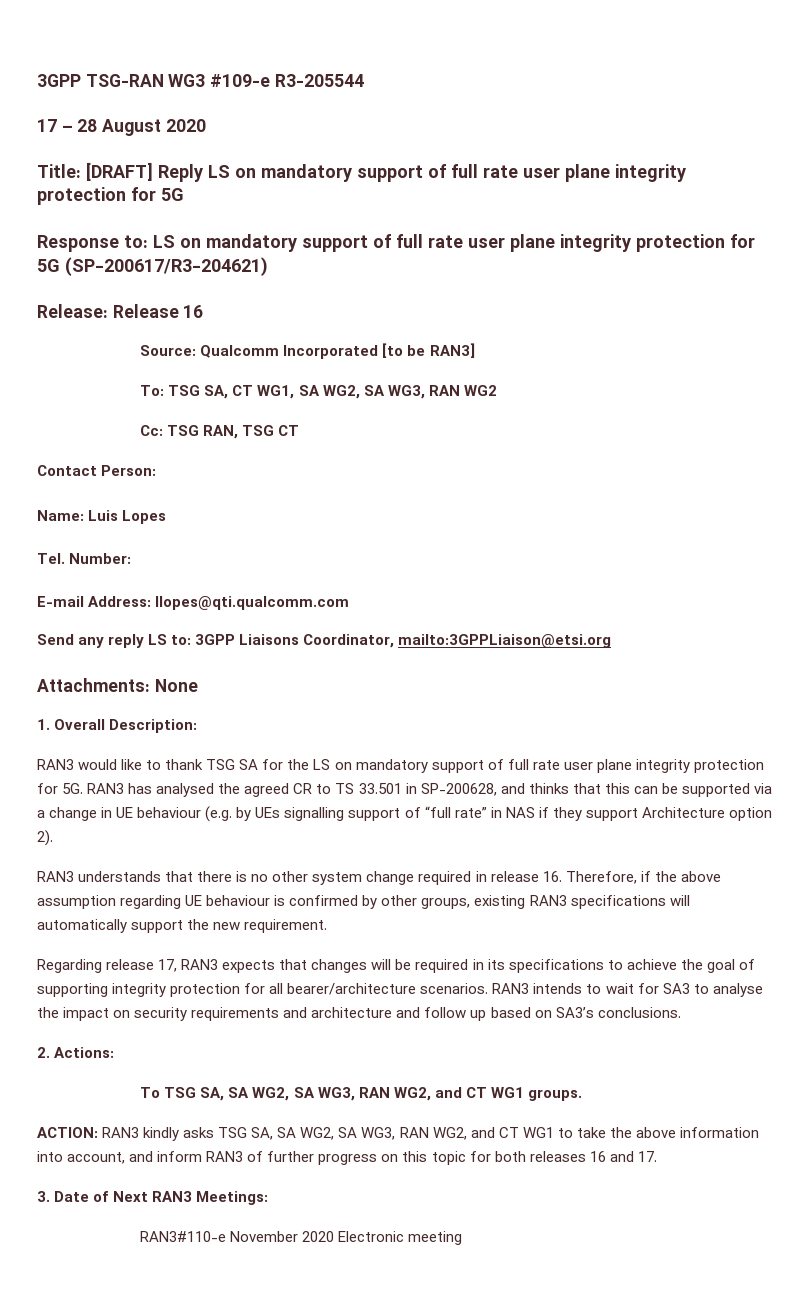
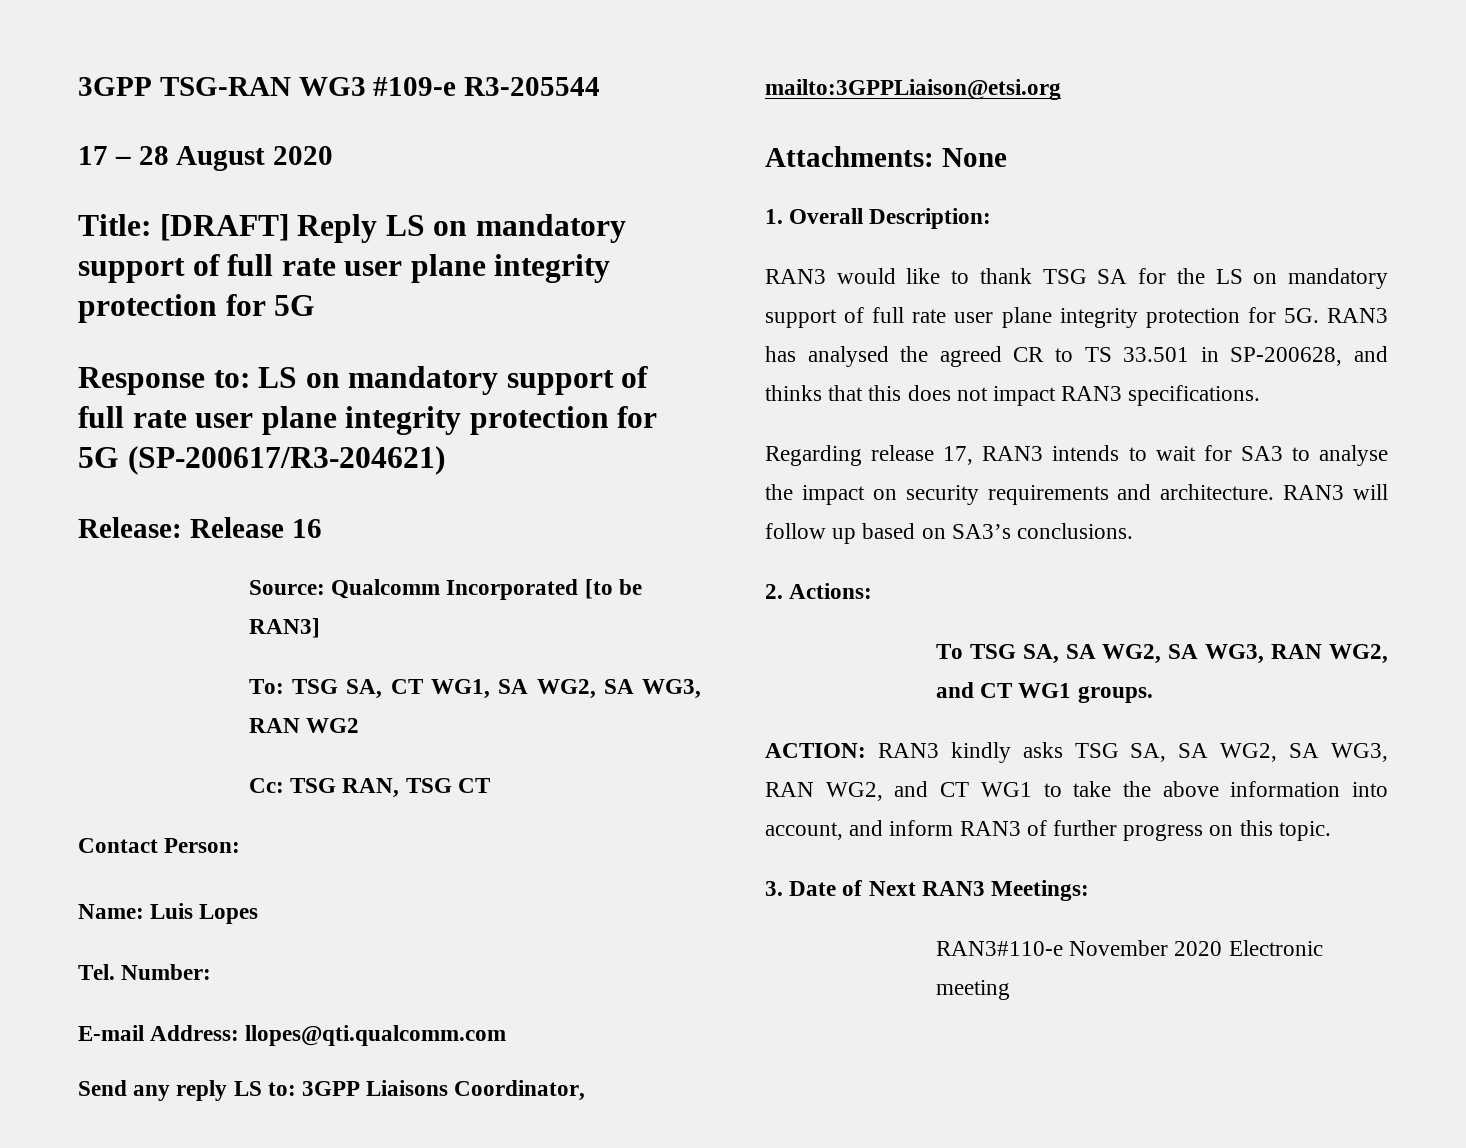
- RAN3 has analysed the agreed CR to TS 33.501 in SP-200628, and thinks that this can be supported via a change in UE behaviour (e.g. by UEs signalling support of “full rate” in NAS if they support Architecture option 2).
- RAN3 understands that there is no other system change required in release 16. Therefore, if the above assumption regarding UE behaviour is confirmed by other groups, existing RAN3 specifications will automatically support the new requirement.
- Regarding release 17, RAN3 expects that changes will be required in its specifications to achieve the goal of supporting integrity protection for all bearer/architecture scenarios. RAN3 intends to wait for SA3 to analyse the impact on security requirements and architecture and follow up based on SA3’s conclusions.
+ RAN3 has analysed the agreed CR to TS 33.501 in SP-200628, and thinks that this does not impact RAN3 specifications.
+ Regarding release 17, RAN3 intends to wait for SA3 to analyse the impact on security requirements and architecture. RAN3 will follow up based on SA3’s conclusions.
- ACTION: RAN3 kindly asks TSG SA, SA WG2, SA WG3, RAN WG2, and CT WG1 to take the above information into account, and inform RAN3 of further progress on this topic for both releases 16 and 17.
+ ACTION: RAN3 kindly asks TSG SA, SA WG2, SA WG3, RAN WG2, and CT WG1 to take the above information into account, and inform RAN3 of further progress on this topic.

